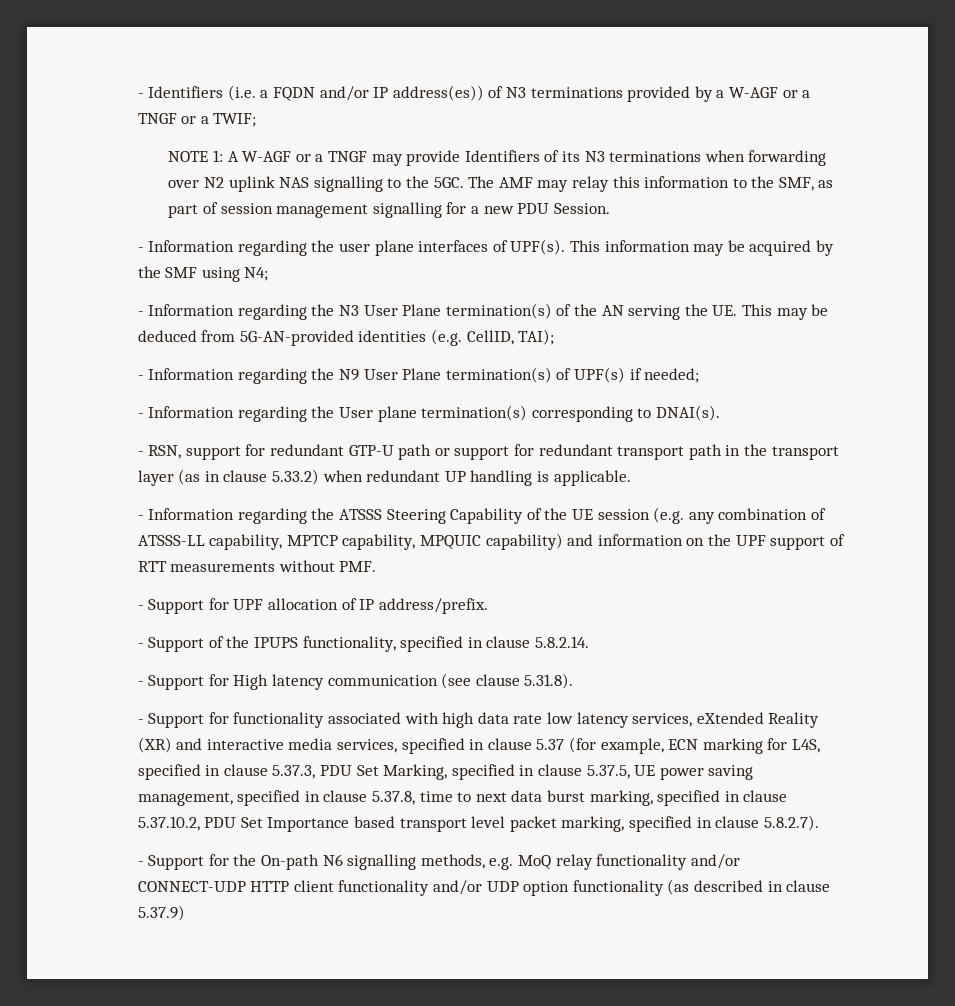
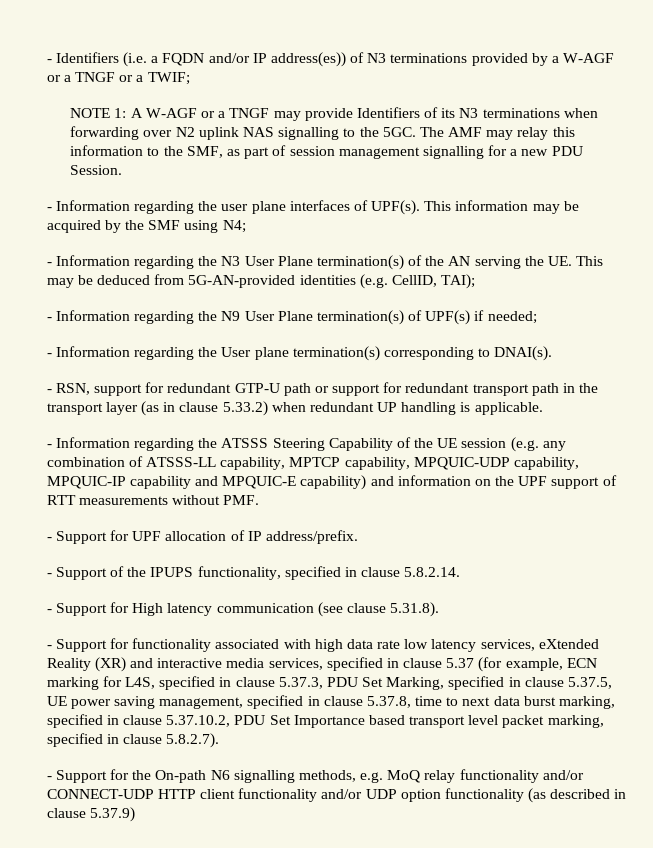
- - Information regarding the ATSSS Steering Capability of the UE session (e.g. any combination of ATSSS-LL capability, MPTCP capability, MPQUIC capability) and information on the UPF support of RTT measurements without PMF.
+ - Information regarding the ATSSS Steering Capability of the UE session (e.g. any combination of ATSSS-LL capability, MPTCP capability, MPQUIC-UDP capability, MPQUIC-IP capability and MPQUIC-E capability) and information on the UPF support of RTT measurements without PMF.

